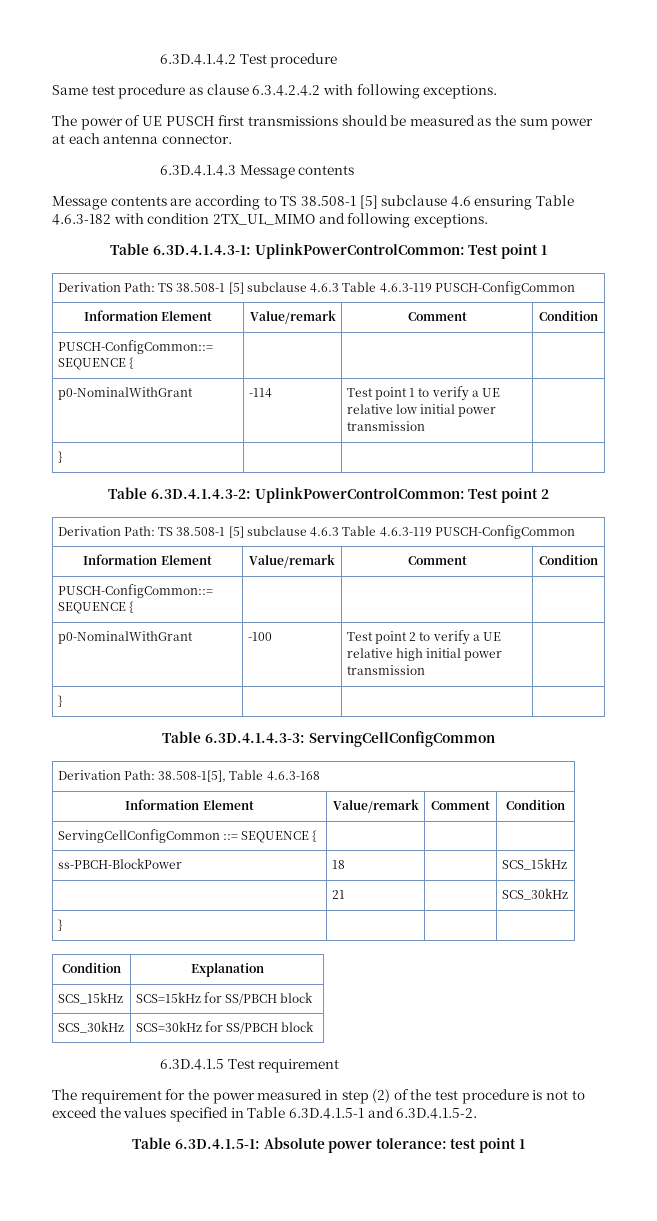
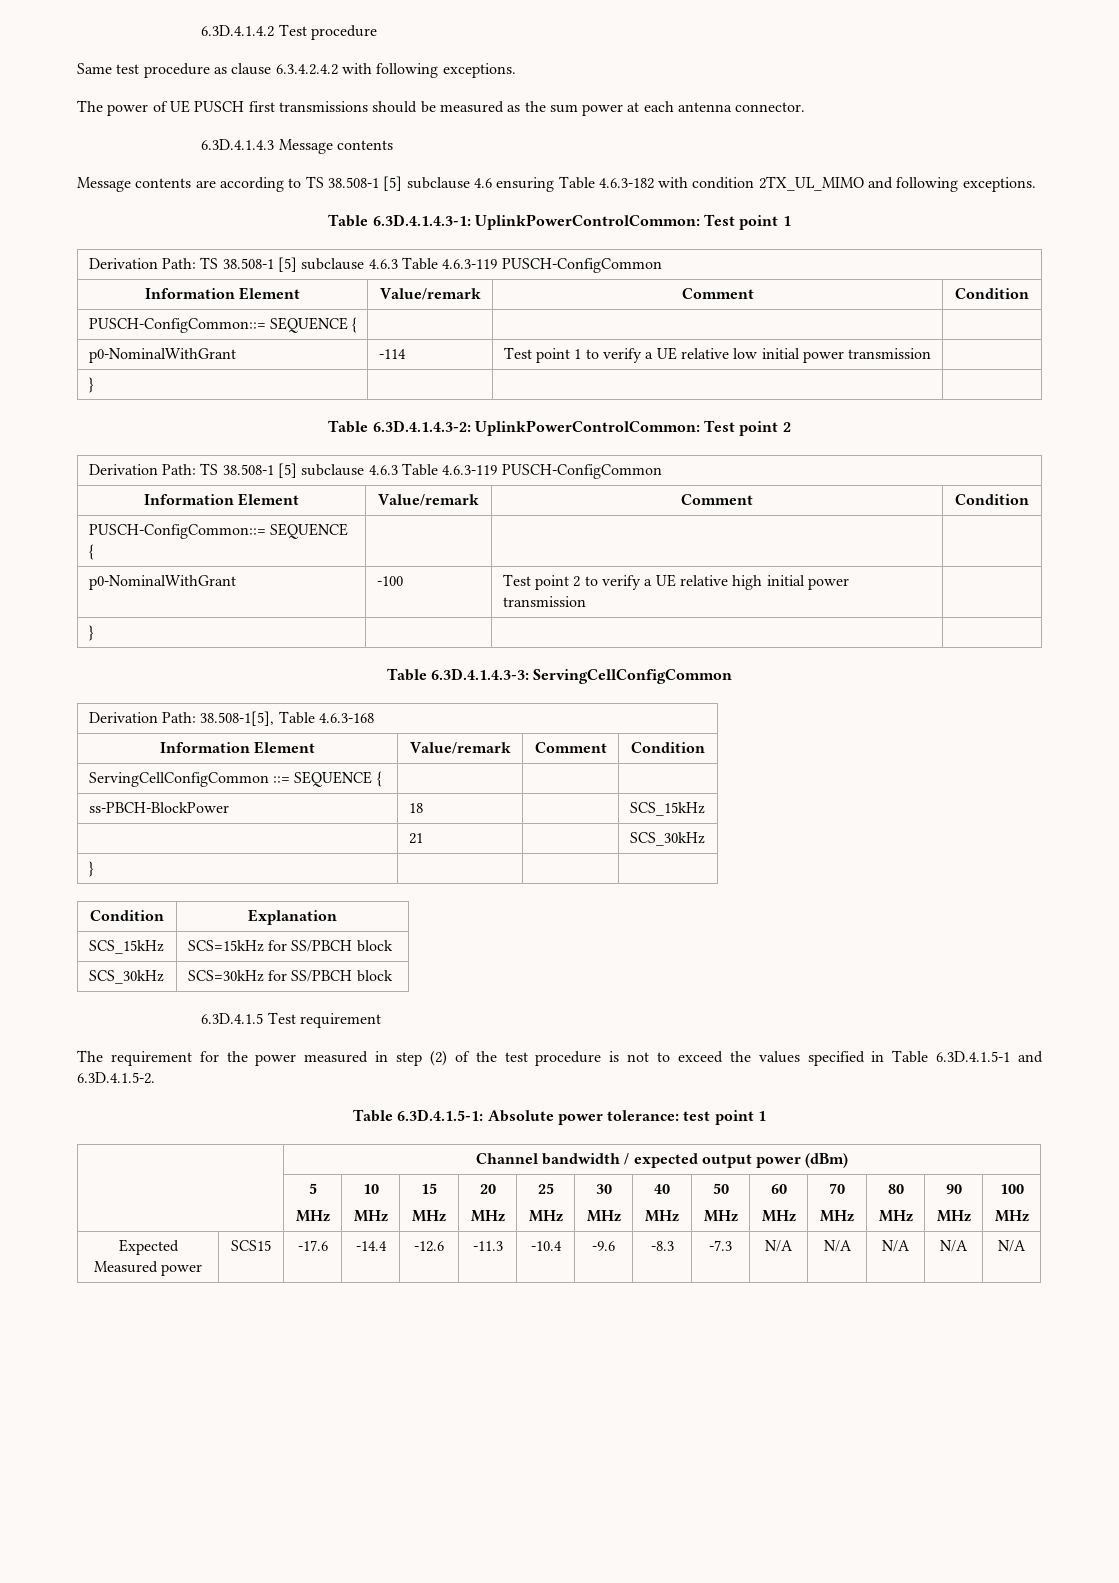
+ | Channel bandwidth / expected output power (dBm)
+ | 5
+ MHz | 10
+ MHz | 15
+ MHz | 20
+ MHz | 25
+ MHz | 30
+ MHz | 40
+ MHz | 50
+ MHz | 60
+ MHz | 70
+ MHz | 80
+ MHz | 90
+ MHz | 100
+ MHz
+ Expected Measured power | SCS15 | -17.6 | -14.4 | -12.6 | -11.3 | -10.4 | -9.6 | -8.3 | -7.3 | N/A | N/A | N/A | N/A | N/A

